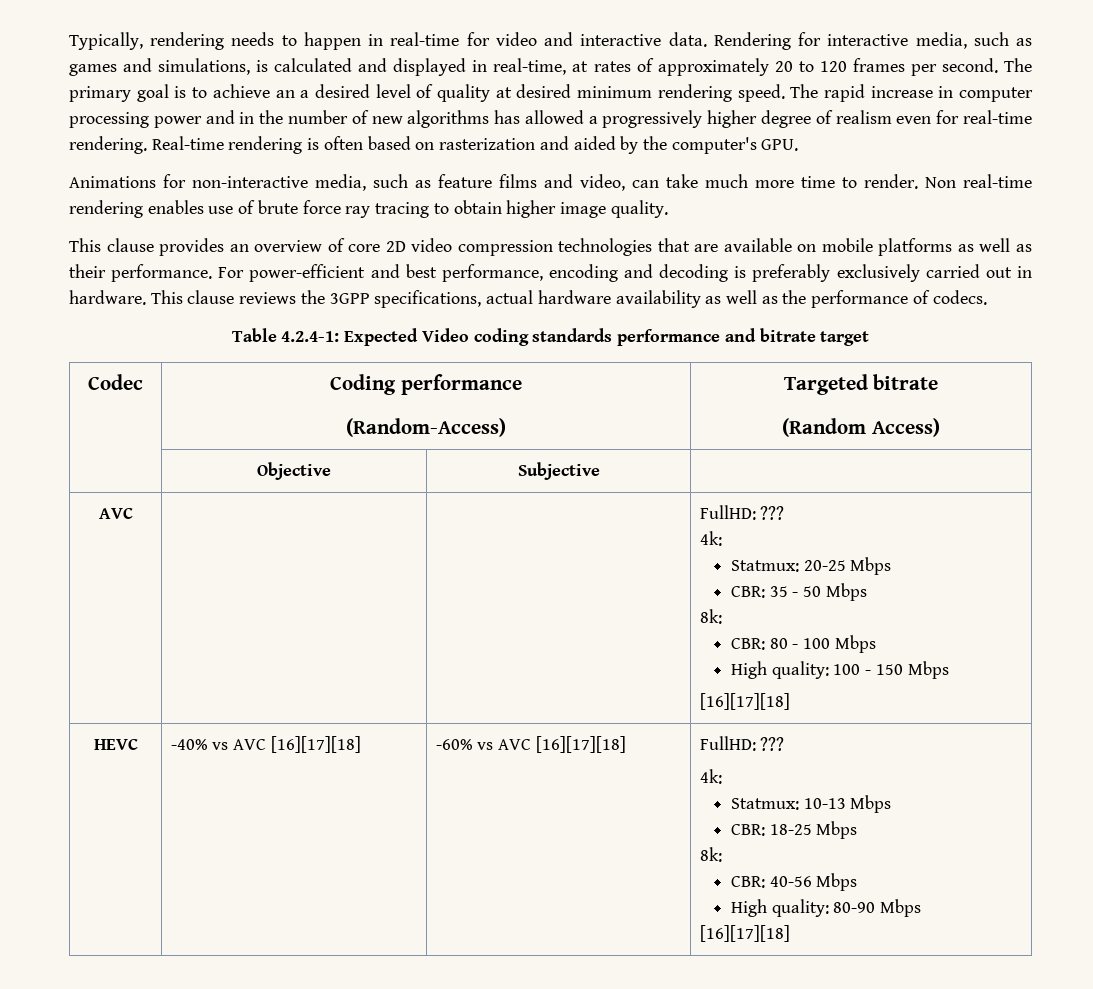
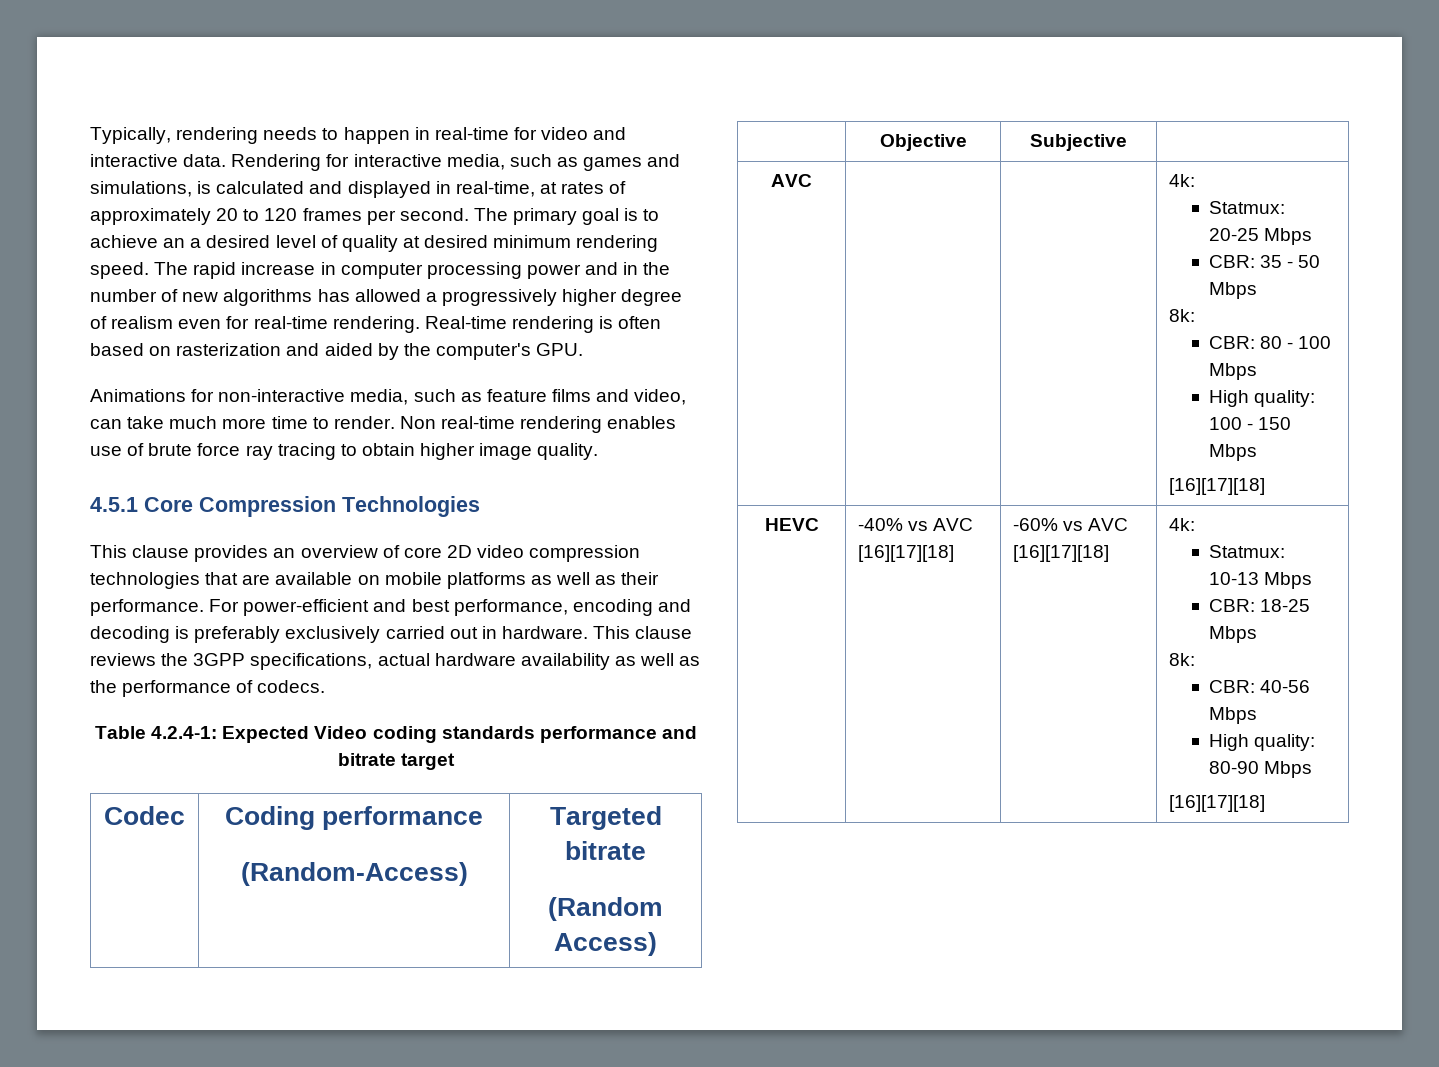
+ 4.5.1 Core Compression Technologies
- AVC | | | FullHD: ???
- 4k:
+ AVC | | | 4k:
- HEVC | -40% vs AVC [16][17][18] | -60% vs AVC [16][17][18] | FullHD: ???
- 4k:
+ HEVC | -40% vs AVC [16][17][18] | -60% vs AVC [16][17][18] | 4k:

